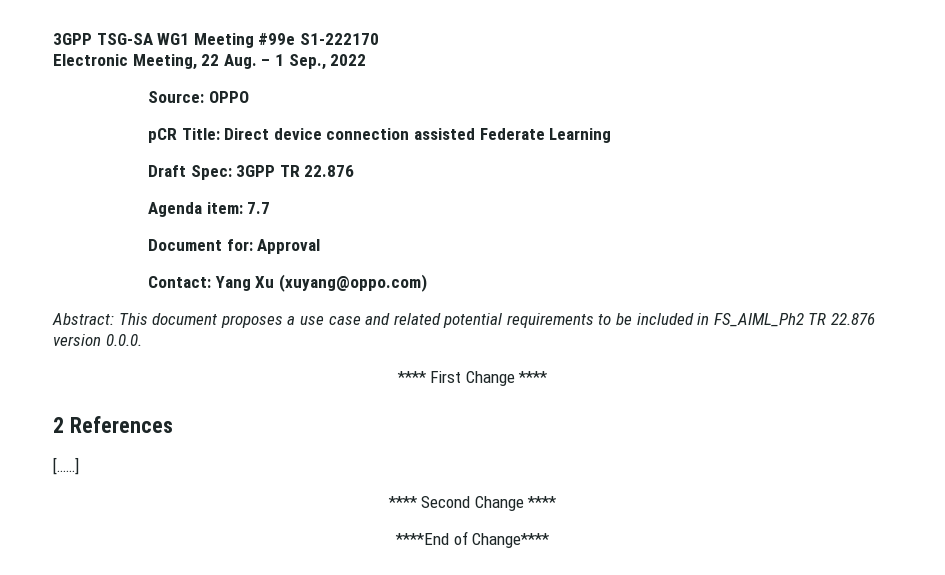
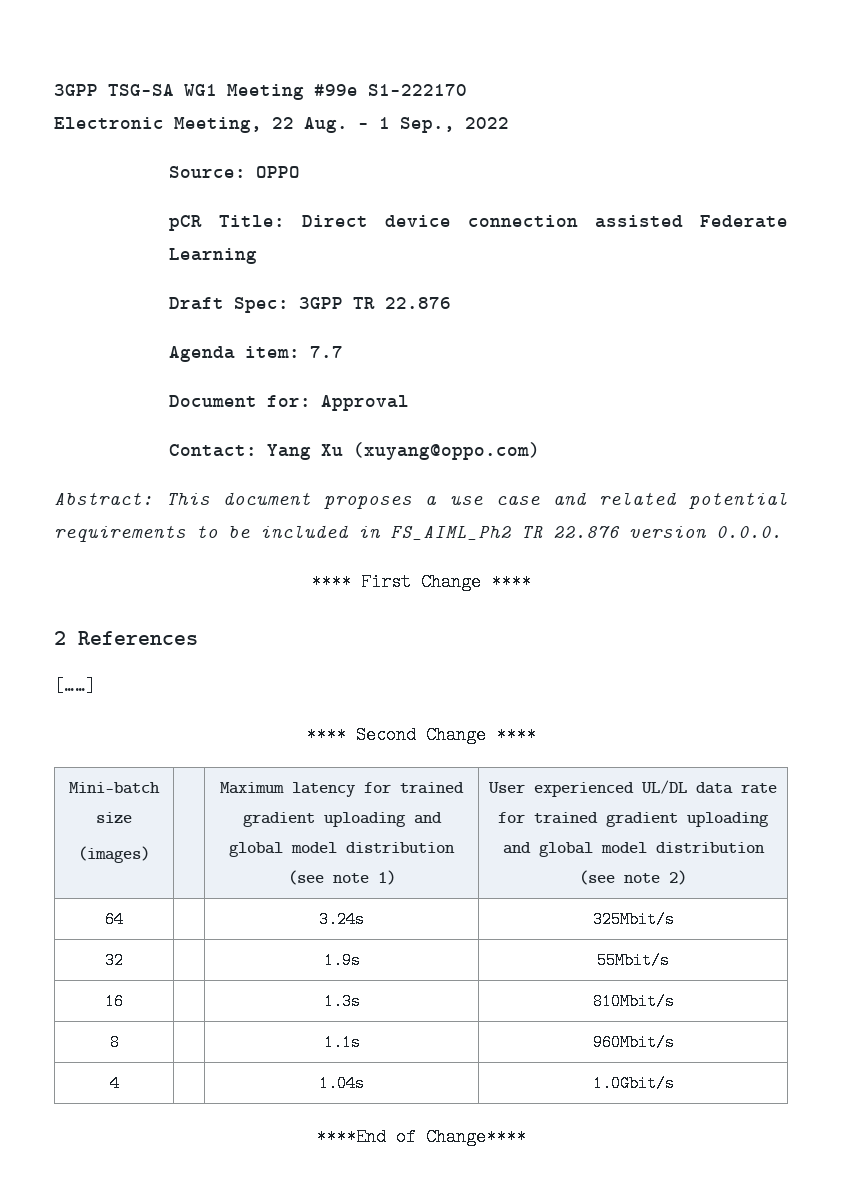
+ Mini-batch size
+ (images) | | Maximum latency for trained gradient uploading and global model distribution (see note 1) | User experienced UL/DL data rate for trained gradient uploading and global model distribution (see note 2)
+ 64 | | 3.24s | 325Mbit/s
+ 32 | | 1.9s | 55Mbit/s
+ 16 | | 1.3s | 810Mbit/s
+ 8 | | 1.1s | 960Mbit/s
+ 4 | | 1.04s | 1.0Gbit/s

